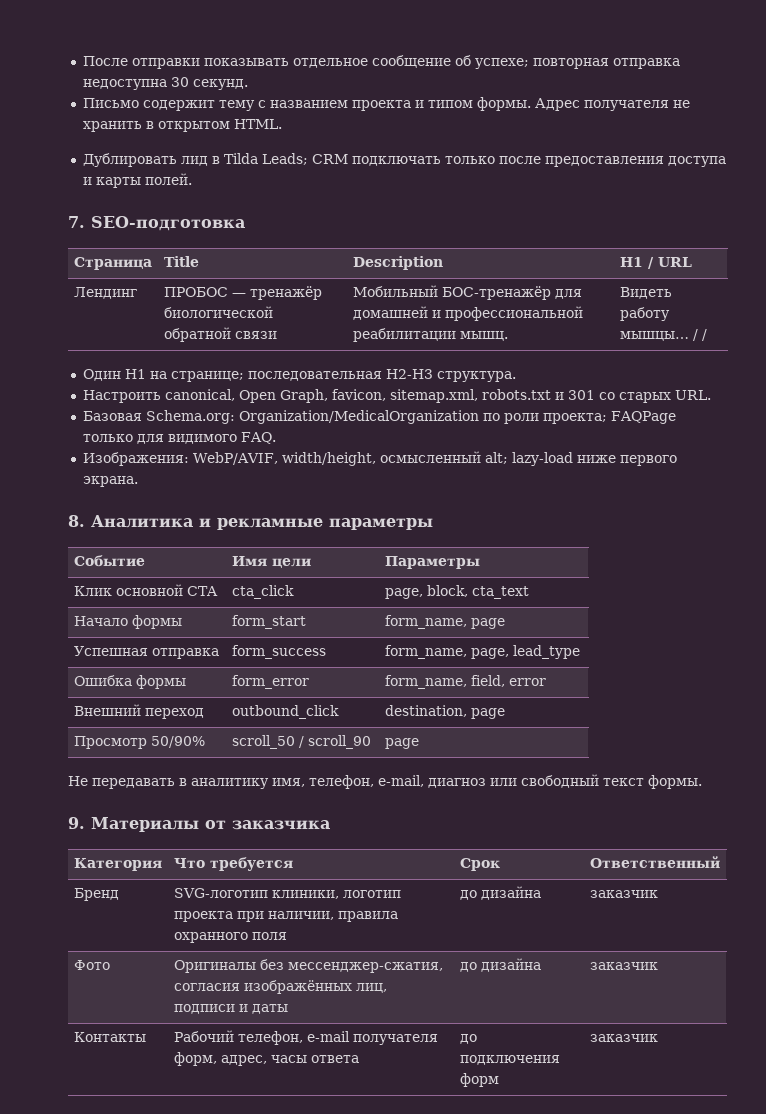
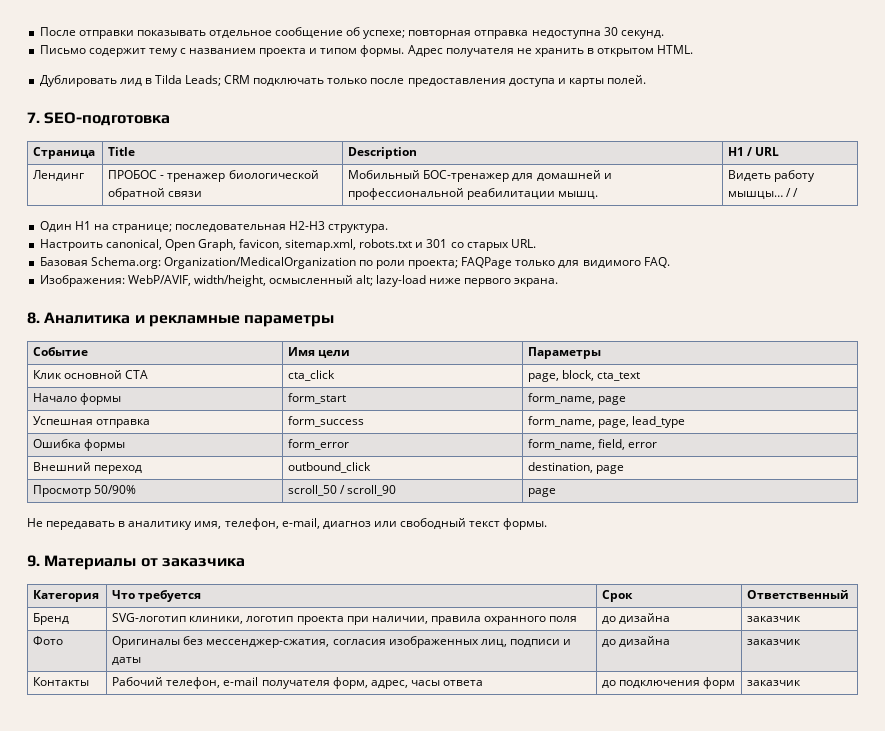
- Лендинг | ПРОБОС — тренажёр биологической обратной связи | Мобильный БОС-тренажёр для домашней и профессиональной реабилитации мышц. | Видеть работу мышцы… / /
+ Лендинг | ПРОБОС - тренажер биологической обратной связи | Мобильный БОС-тренажер для домашней и профессиональной реабилитации мышц. | Видеть работу мышцы… / /
- Фото | Оригиналы без мессенджер-сжатия, согласия изображённых лиц, подписи и даты | до дизайна | заказчик
+ Фото | Оригиналы без мессенджер-сжатия, согласия изображенных лиц, подписи и даты | до дизайна | заказчик

